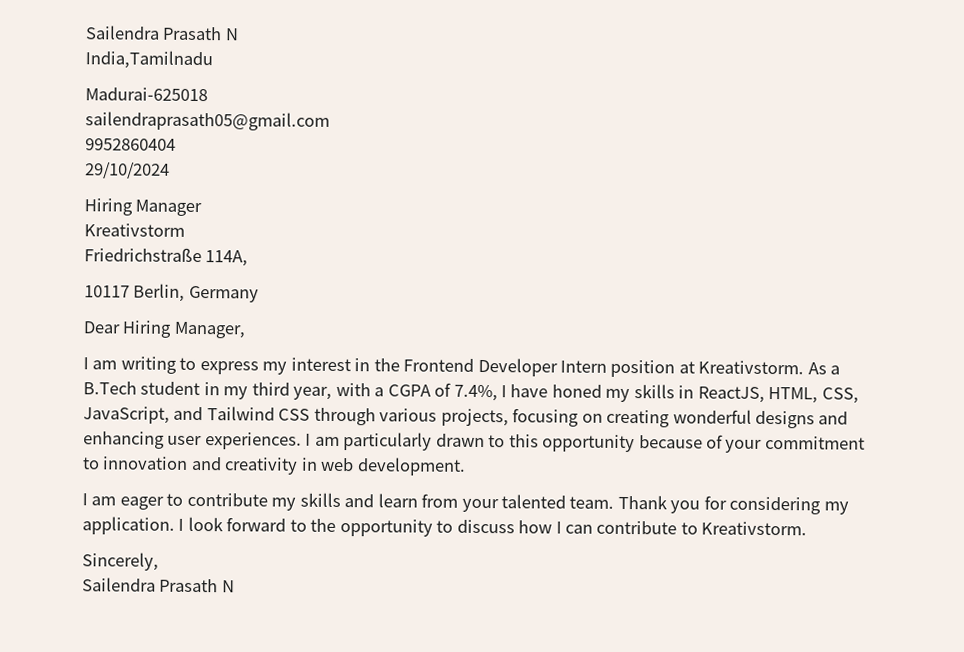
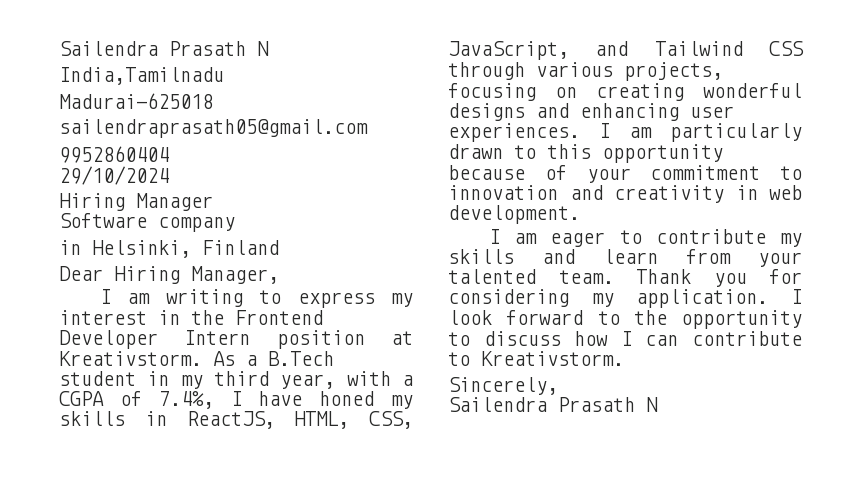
- Kreativstorm
- Friedrichstraße 114A,
- 10117 Berlin, Germany
+ Software company
+ in Helsinki, Finland

